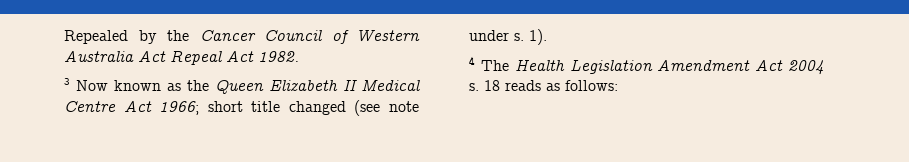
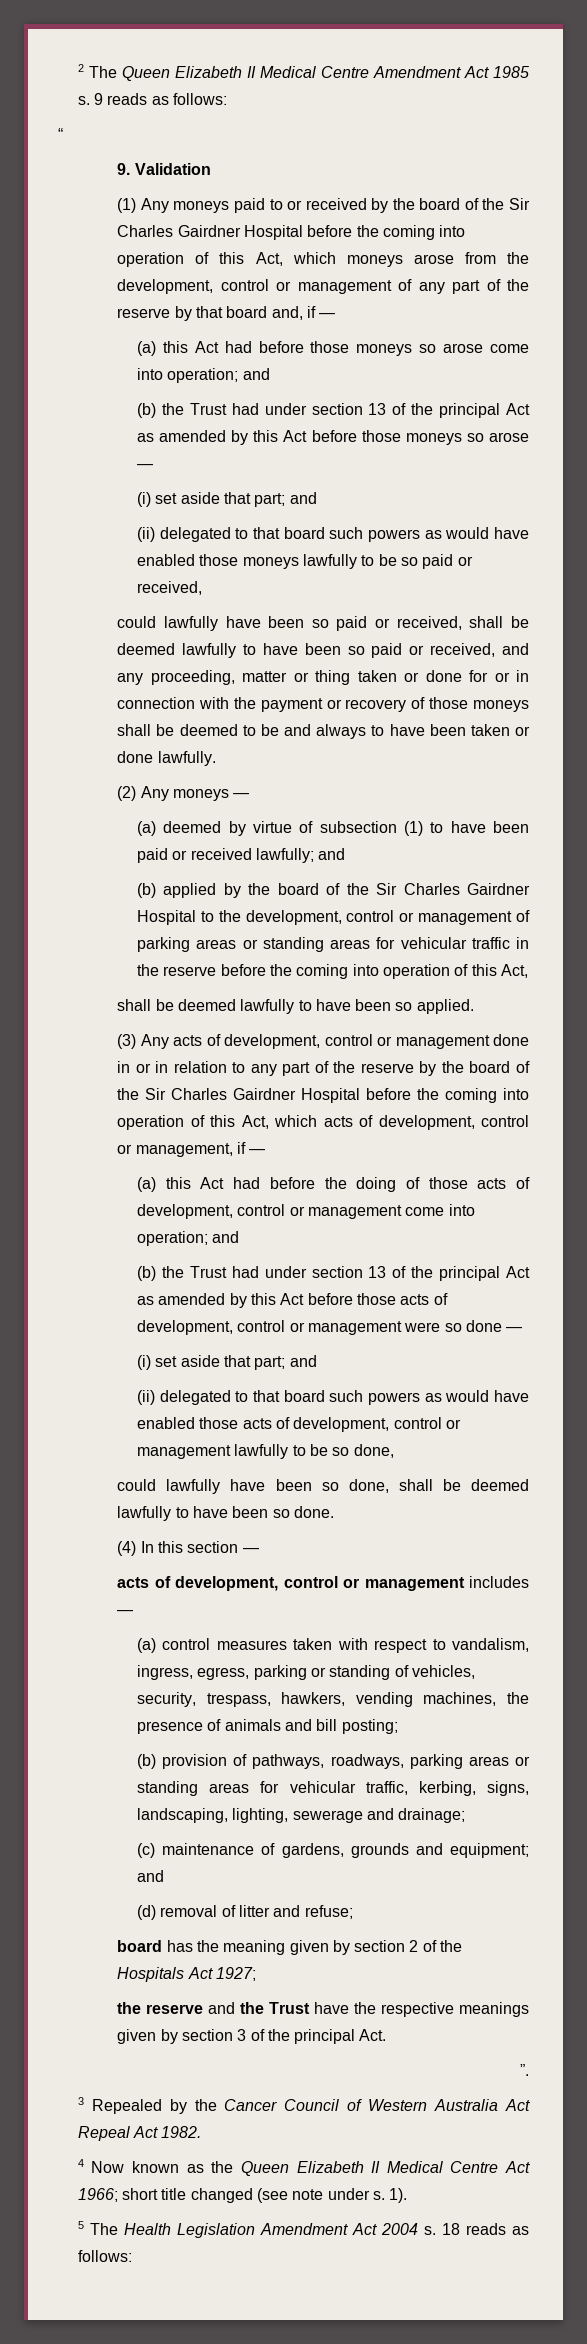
- Repealed by the Cancer Council of Western Australia Act Repeal Act 1982.
+ 2 The Queen Elizabeth II Medical Centre Amendment Act 1985 s. 9 reads as follows:
+ “
+ 9. Validation
+ (1) Any moneys paid to or received by the board of the Sir Charles Gairdner Hospital before the coming into operation of this Act, which moneys arose from the development, control or management of any part of the reserve by that board and, if —
+ (a) this Act had before those moneys so arose come into operation; and
+ (b) the Trust had under section 13 of the principal Act as amended by this Act before those moneys so arose —
+ (i) set aside that part; and
+ (ii) delegated to that board such powers as would have enabled those moneys lawfully to be so paid or received,
+ could lawfully have been so paid or received, shall be deemed lawfully to have been so paid or received, and any proceeding, matter or thing taken or done for or in connection with the payment or recovery of those moneys shall be deemed to be and always to have been taken or done lawfully.
+ (2) Any moneys —
+ (a) deemed by virtue of subsection (1) to have been paid or received lawfully; and
+ (b) applied by the board of the Sir Charles Gairdner Hospital to the development, control or management of parking areas or standing areas for vehicular traffic in the reserve before the coming into operation of this Act,
+ shall be deemed lawfully to have been so applied.
+ (3) Any acts of development, control or management done in or in relation to any part of the reserve by the board of the Sir Charles Gairdner Hospital before the coming into operation of this Act, which acts of development, control or management, if —
+ (a) this Act had before the doing of those acts of development, control or management come into operation; and
+ (b) the Trust had under section 13 of the principal Act as amended by this Act before those acts of development, control or management were so done —
+ (i) set aside that part; and
+ (ii) delegated to that board such powers as would have enabled those acts of development, control or management lawfully to be so done,
+ could lawfully have been so done, shall be deemed lawfully to have been so done.
+ (4) In this section —
+ acts of development, control or management includes —
+ (a) control measures taken with respect to vandalism, ingress, egress, parking or standing of vehicles, security, trespass, hawkers, vending machines, the presence of animals and bill posting;
+ (b) provision of pathways, roadways, parking areas or standing areas for vehicular traffic, kerbing, signs, landscaping, lighting, sewerage and drainage;
+ (c) maintenance of gardens, grounds and equipment; and
+ (d) removal of litter and refuse;
+ board has the meaning given by section 2 of the Hospitals Act 1927;
+ the reserve and the Trust have the respective meanings given by section 3 of the principal Act.
+ ”.
+ 3 Repealed by the Cancer Council of Western Australia Act Repeal Act 1982.
- 3 Now known as the Queen Elizabeth II Medical Centre Act 1966; short title changed (see note under s.
+ 4 Now known as the Queen Elizabeth II Medical Centre Act 1966; short title changed (see note under s.
- 4 The Health Legislation Amendment Act 2004 s.
+ 5 The Health Legislation Amendment Act 2004 s.

